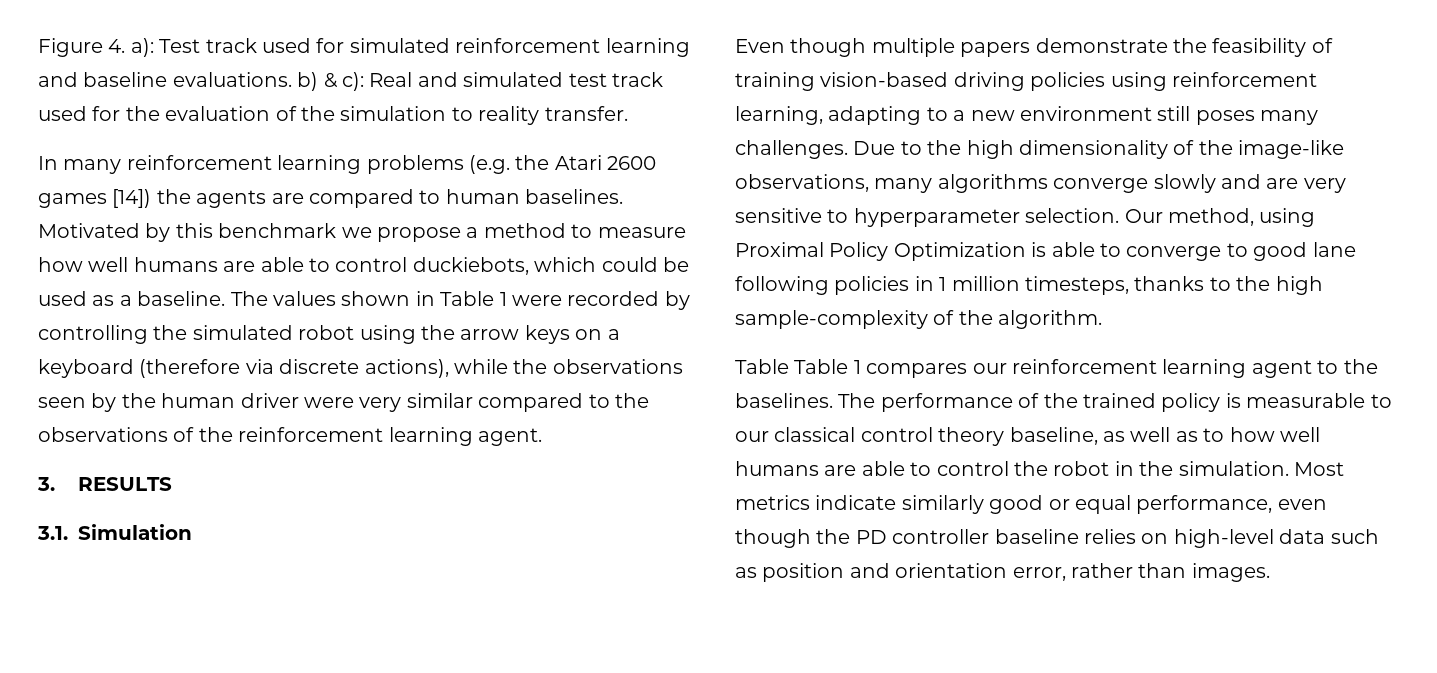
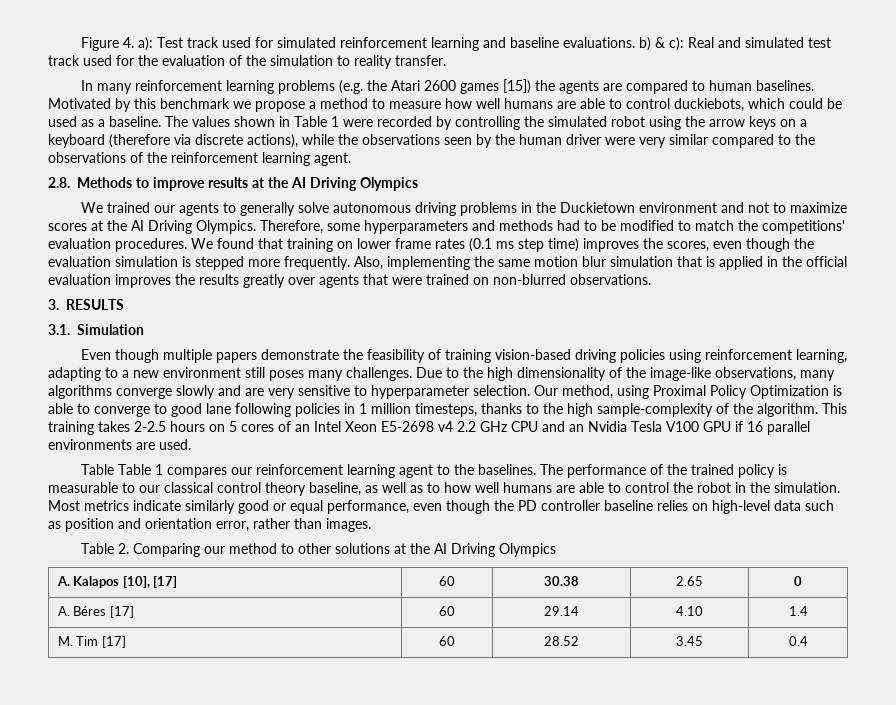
- In many reinforcement learning problems (e.g. the Atari 2600 games [14]) the agents are compared to human baselines.
+ In many reinforcement learning problems (e.g. the Atari 2600 games [15]) the agents are compared to human baselines.
+ 2.8. Methods to improve results at the AI Driving Olympics
+ We trained our agents to generally solve autonomous driving problems in the Duckietown environment and not to maximize scores at the AI Driving Olympics. Therefore, some hyperparameters and methods had to be modified to match the competitions' evaluation procedures. We found that training on lower frame rates (0.1 ms step time) improves the scores, even though the evaluation simulation is stepped more frequently. Also, implementing the same motion blur simulation that is applied in the official evaluation improves the results greatly over agents that were trained on non-blurred observations.
+ This training takes 2-2.5 hours on 5 cores of an Intel Xeon E5-2698 v4 2.2 GHz CPU and an Nvidia Tesla V100 GPU if 16 parallel environments are used.
+ Table 2. Comparing our method to other solutions at the AI Driving Olympics
+ A. Kalapos [10], [17] | 60 | 30.38 | 2.65 | 0
+ A. Béres [17] | 60 | 29.14 | 4.10 | 1.4
+ M. Tim [17] | 60 | 28.52 | 3.45 | 0.4

